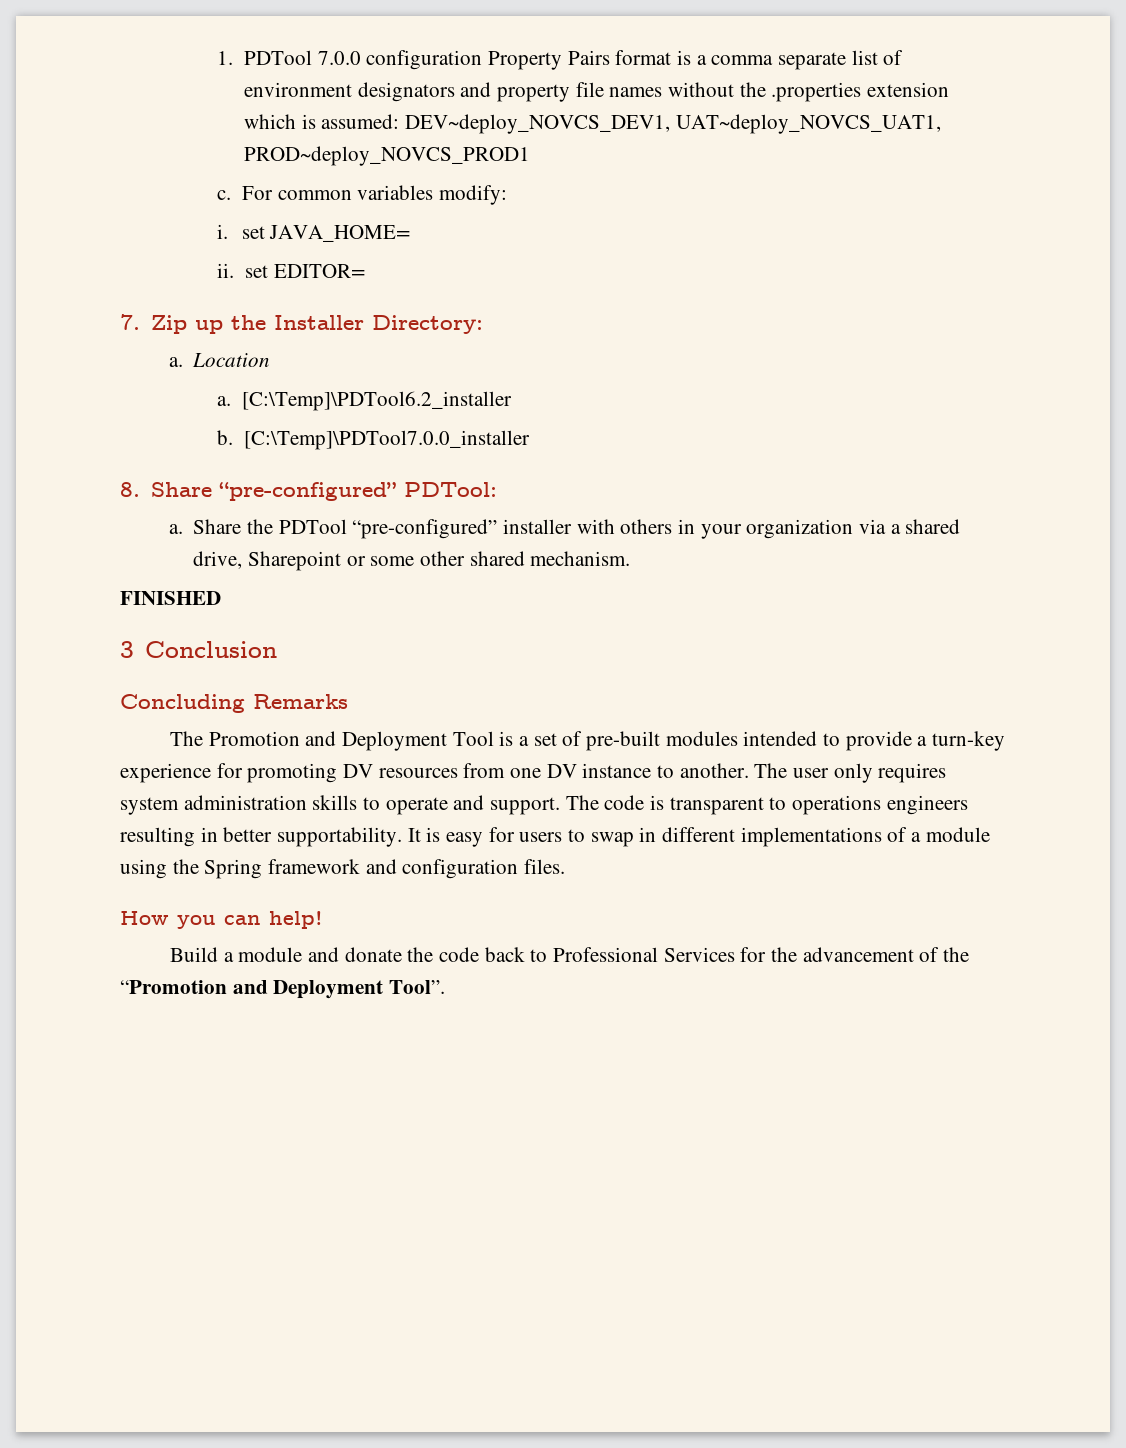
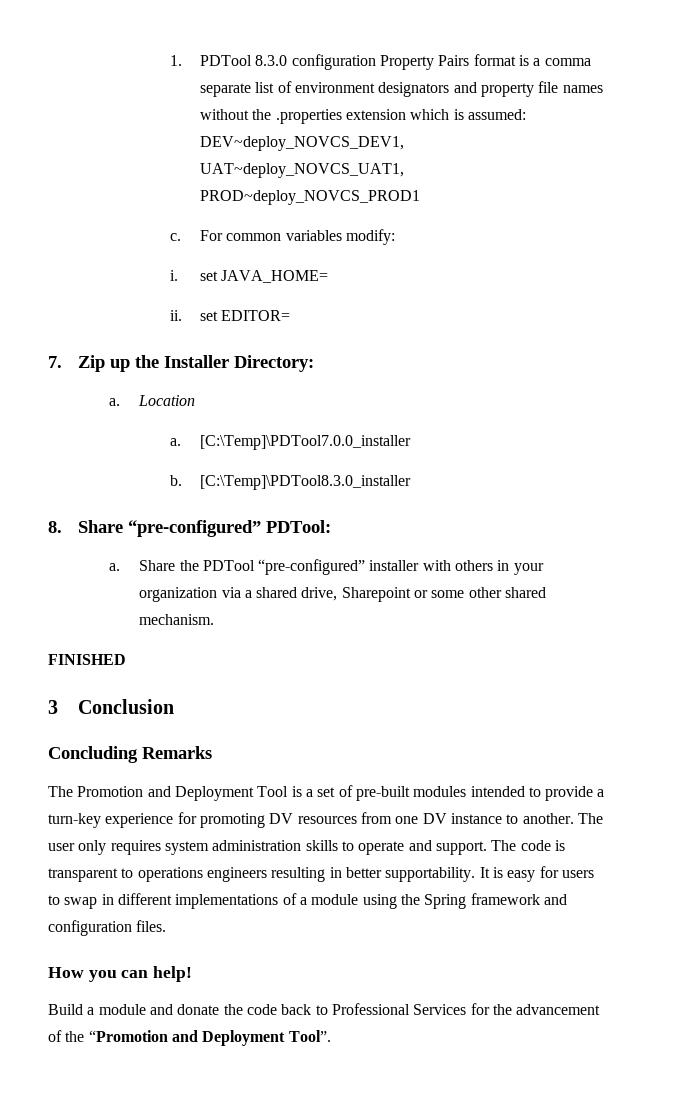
- 1. PDTool 7.0.0 configuration Property Pairs format is a comma separate list of environment designators and property file names without the .properties extension which is assumed: DEV~deploy_NOVCS_DEV1, UAT~deploy_NOVCS_UAT1, PROD~deploy_NOVCS_PROD1
+ 1. PDTool 8.3.0 configuration Property Pairs format is a comma separate list of environment designators and property file names without the .properties extension which is assumed: DEV~deploy_NOVCS_DEV1, UAT~deploy_NOVCS_UAT1, PROD~deploy_NOVCS_PROD1
- [C:\Temp]\PDTool6.2_installer
+ [C:\Temp]\PDTool7.0.0_installer
- [C:\Temp]\PDTool7.0.0_installer
+ [C:\Temp]\PDTool8.3.0_installer

